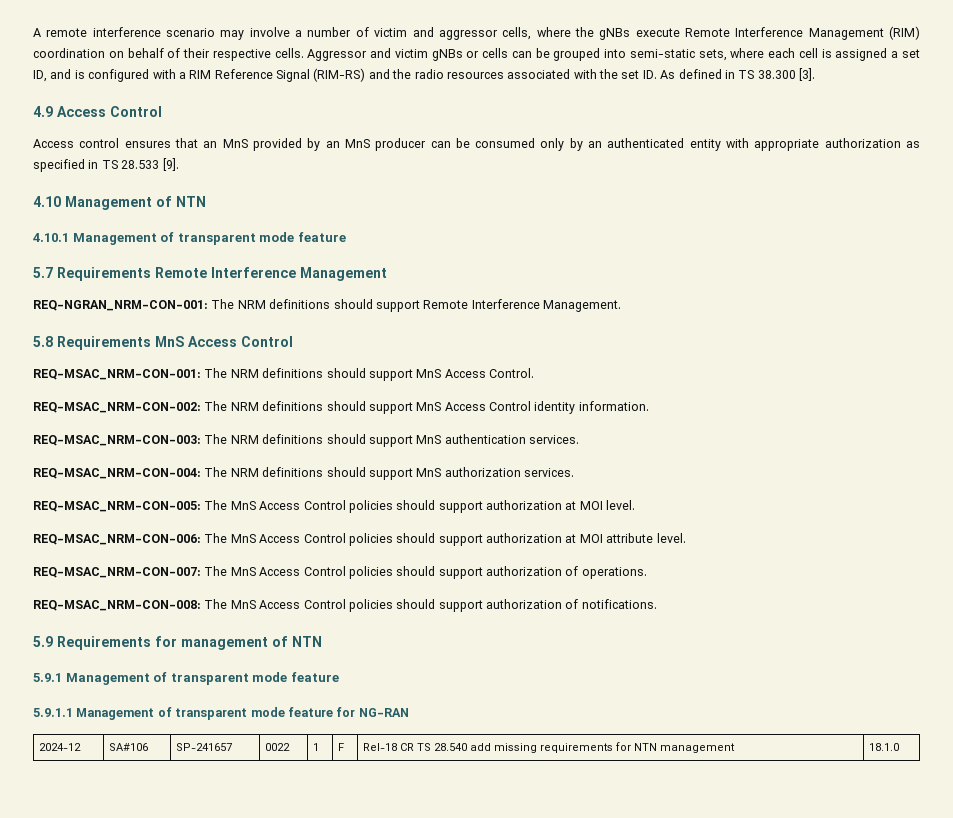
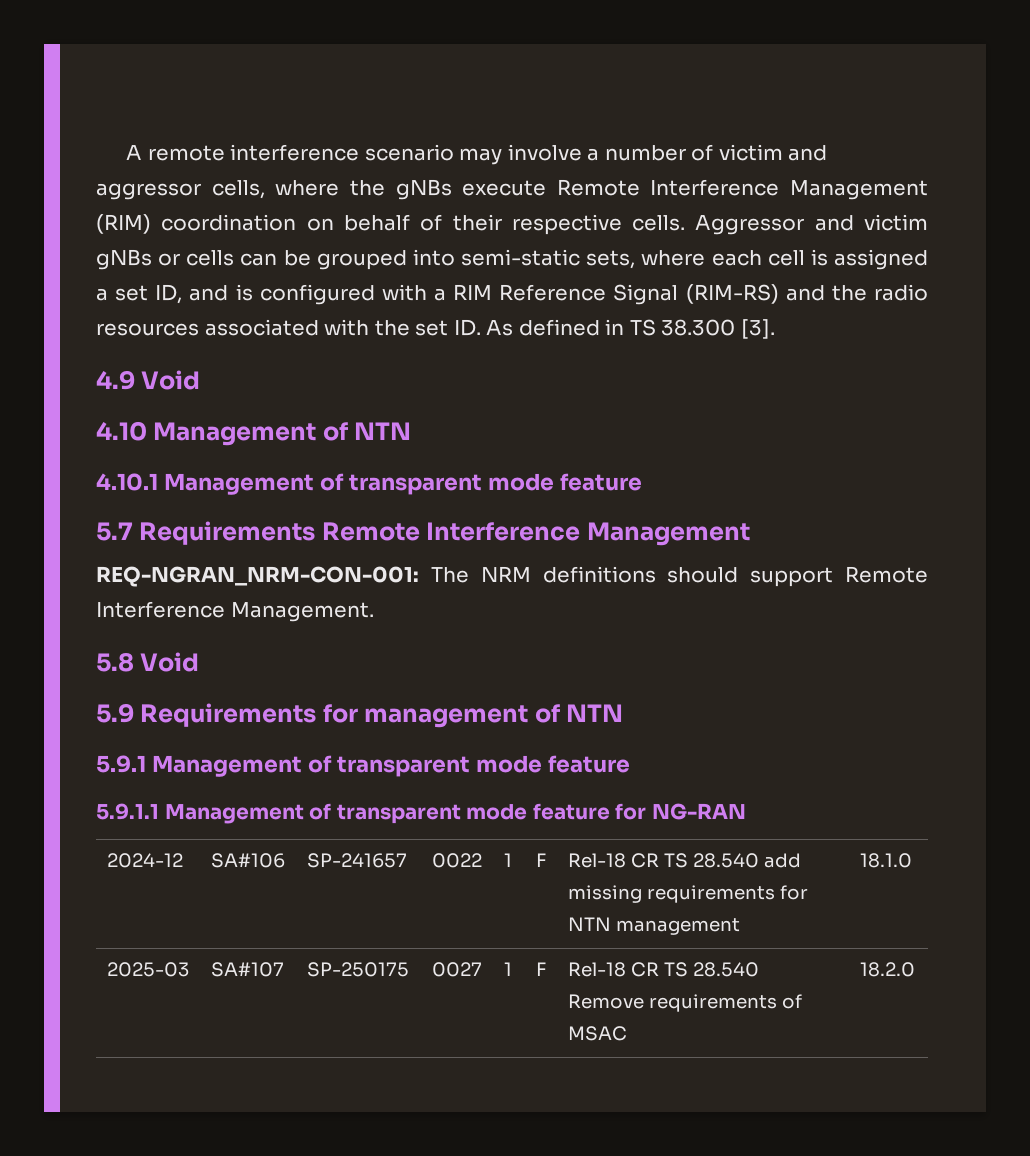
- 4.9 Access Control
- Access control ensures that an MnS provided by an MnS producer can be consumed only by an authenticated entity with appropriate authorization as specified in TS 28.533 [9].
+ 4.9 Void
- 5.8 Requirements MnS Access Control
- REQ-MSAC_NRM-CON-001: The NRM definitions should support MnS Access Control.
- REQ-MSAC_NRM-CON-002: The NRM definitions should support MnS Access Control identity information.
- REQ-MSAC_NRM-CON-003: The NRM definitions should support MnS authentication services.
- REQ-MSAC_NRM-CON-004: The NRM definitions should support MnS authorization services.
- REQ-MSAC_NRM-CON-005: The MnS Access Control policies should support authorization at MOI level.
- REQ-MSAC_NRM-CON-006: The MnS Access Control policies should support authorization at MOI attribute level.
- REQ-MSAC_NRM-CON-007: The MnS Access Control policies should support authorization of operations.
- REQ-MSAC_NRM-CON-008: The MnS Access Control policies should support authorization of notifications.
+ 5.8 Void
+ 2025-03 | SA#107 | SP-250175 | 0027 | 1 | F | Rel-18 CR TS 28.540 Remove requirements of MSAC | 18.2.0

